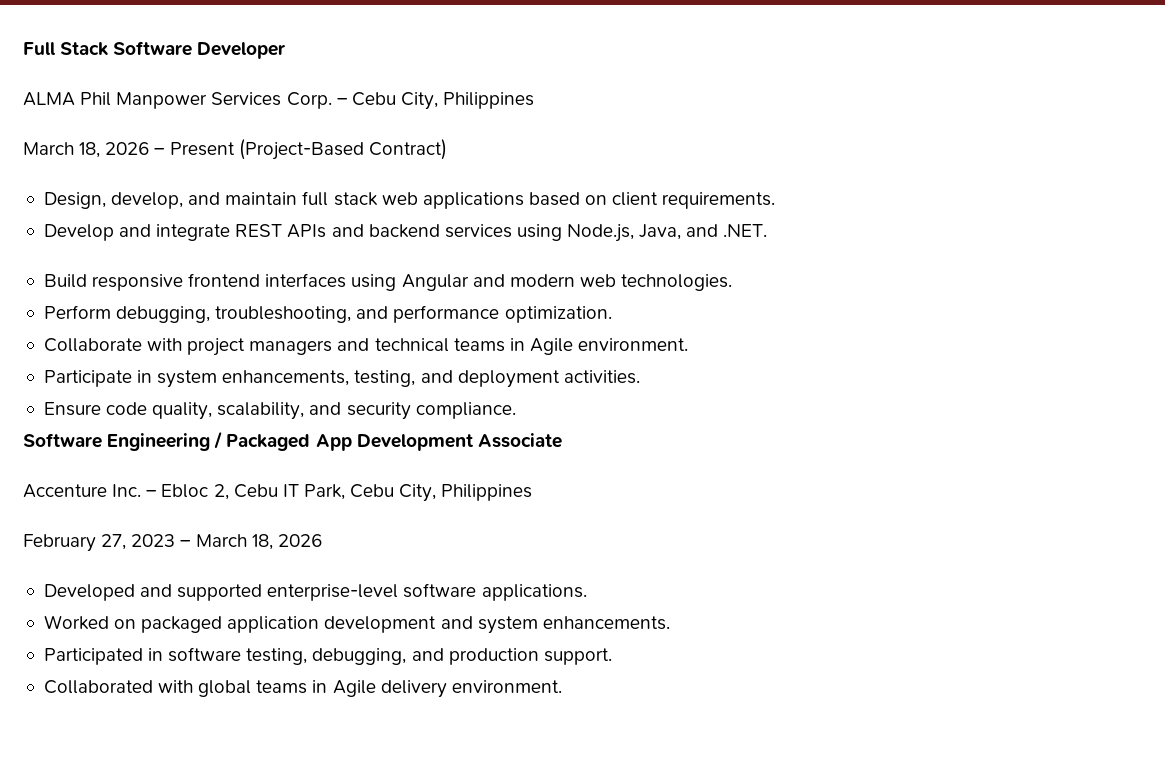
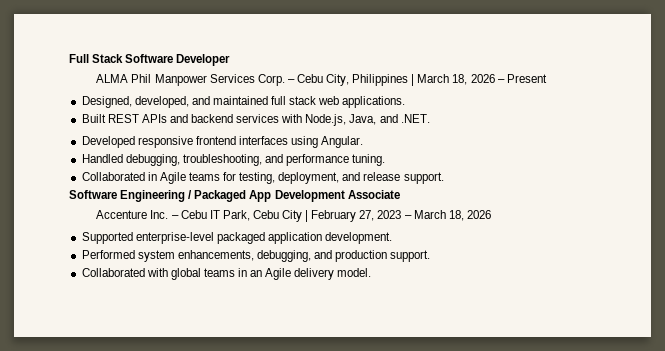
- – Cebu City, Philippines
- March 18, 2026 – Present (Project-Based Contract)
- Design, develop, and maintain full stack web applications based on client requirements.
- Develop and integrate REST APIs and backend services using Node.js, Java, and .NET.
+ – Cebu City, Philippines | March 18, 2026 – Present
+ Designed, developed, and maintained full stack web applications.
+ Built REST APIs and backend services with Node.js, Java, and .NET.
- Build responsive frontend interfaces using Angular and modern web technologies.
- Perform debugging, troubleshooting, and performance optimization.
- Collaborate with project managers and technical teams in Agile environment.
- Participate in system enhancements, testing, and deployment activities.
- Ensure code quality, scalability, and security compliance.
+ Developed responsive frontend interfaces using Angular.
+ Handled debugging, troubleshooting, and performance tuning.
+ Collaborated in Agile teams for testing, deployment, and release support.
- Accenture Inc. – Ebloc 2, Cebu IT Park, Cebu City, Philippines
- February 27, 2023 – March 18, 2026
+ Accenture Inc. – Cebu IT Park, Cebu City | February 27, 2023 – March 18, 2026
- Developed and supported enterprise-level software applications.
- Worked on packaged application development and system enhancements.
- Participated in software testing, debugging, and production support.
+ Supported enterprise-level packaged application development.
+ Performed system enhancements, debugging, and production support.
- Collaborated with global teams in Agile delivery environment.
+ Collaborated with global teams in an Agile delivery model.

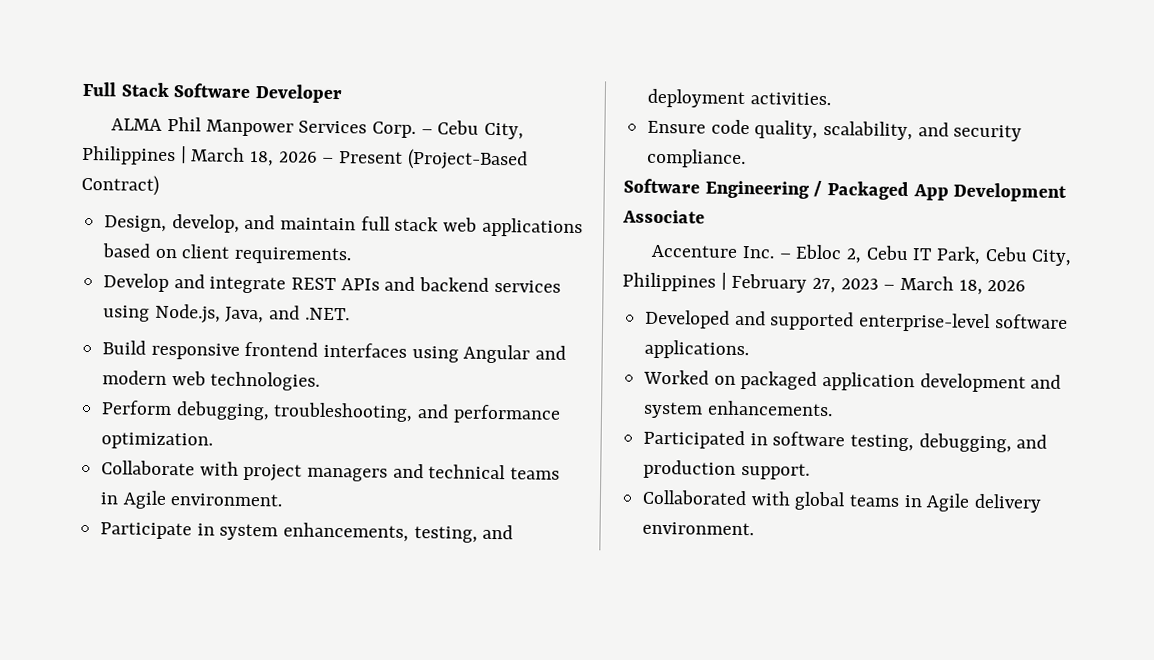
- – Cebu City, Philippines | March 18, 2026 – Present
- Designed, developed, and maintained full stack web applications.
- Built REST APIs and backend services with Node.js, Java, and .NET.
+ – Cebu City, Philippines | March 18, 2026 – Present (Project-Based Contract)
+ Design, develop, and maintain full stack web applications based on client requirements.
+ Develop and integrate REST APIs and backend services using Node.js, Java, and .NET.
- Developed responsive frontend interfaces using Angular.
- Handled debugging, troubleshooting, and performance tuning.
- Collaborated in Agile teams for testing, deployment, and release support.
+ Build responsive frontend interfaces using Angular and modern web technologies.
+ Perform debugging, troubleshooting, and performance optimization.
+ Collaborate with project managers and technical teams in Agile environment.
+ Participate in system enhancements, testing, and deployment activities.
+ Ensure code quality, scalability, and security compliance.
- Accenture Inc. – Cebu IT Park, Cebu City | February 27, 2023 – March 18, 2026
+ Accenture Inc. – Ebloc 2, Cebu IT Park, Cebu City, Philippines | February 27, 2023 – March 18, 2026
- Supported enterprise-level packaged application development.
- Performed system enhancements, debugging, and production support.
+ Developed and supported enterprise-level software applications.
+ Worked on packaged application development and system enhancements.
+ Participated in software testing, debugging, and production support.
- Collaborated with global teams in an Agile delivery model.
+ Collaborated with global teams in Agile delivery environment.

